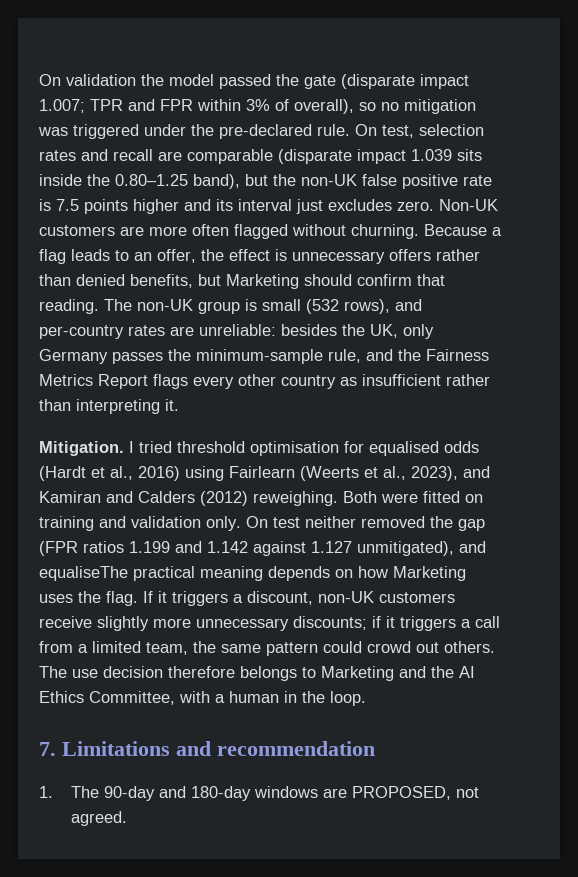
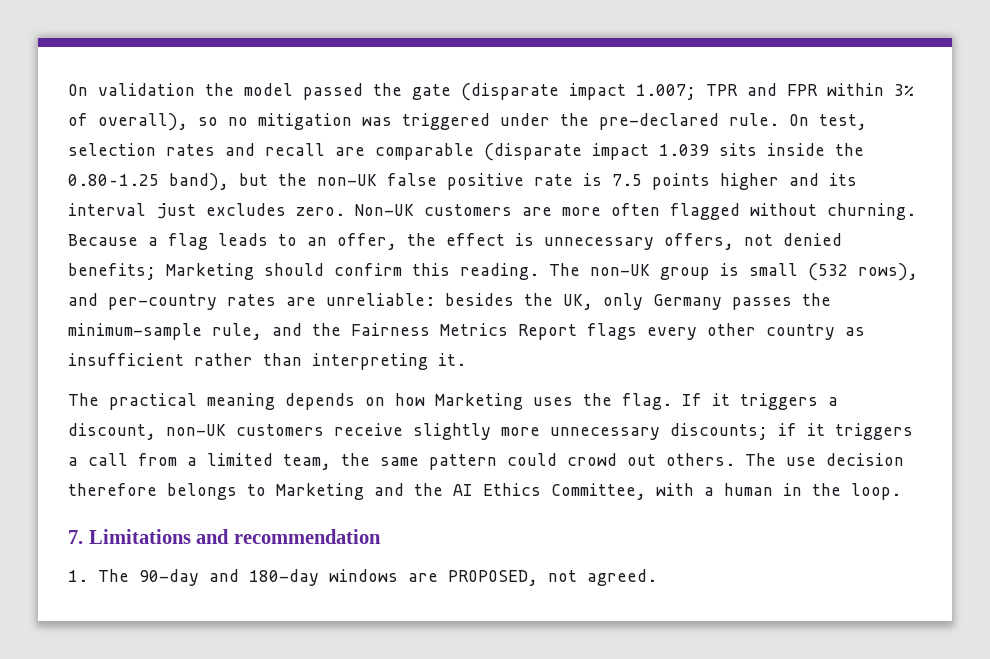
- Because a flag leads to an offer, the effect is unnecessary offers rather than denied benefits, but Marketing should confirm that reading.
+ Because a flag leads to an offer, the effect is unnecessary offers, not denied benefits; Marketing should confirm this reading.
- Mitigation. I tried threshold optimisation for equalised odds (Hardt et al., 2016) using Fairlearn (Weerts et al., 2023), and Kamiran and Calders (2012) reweighing. Both were fitted on training and validation only. On test neither removed the gap (FPR ratios 1.199 and 1.142 against 1.127 unmitigated), and equaliseThe practical meaning depends on how Marketing uses the flag.
+ The practical meaning depends on how Marketing uses the flag.

